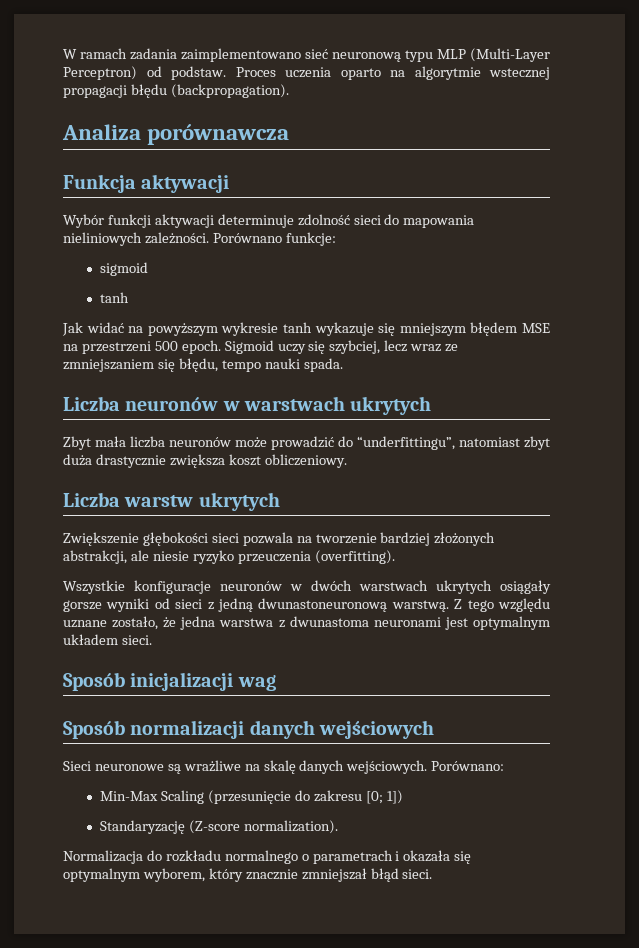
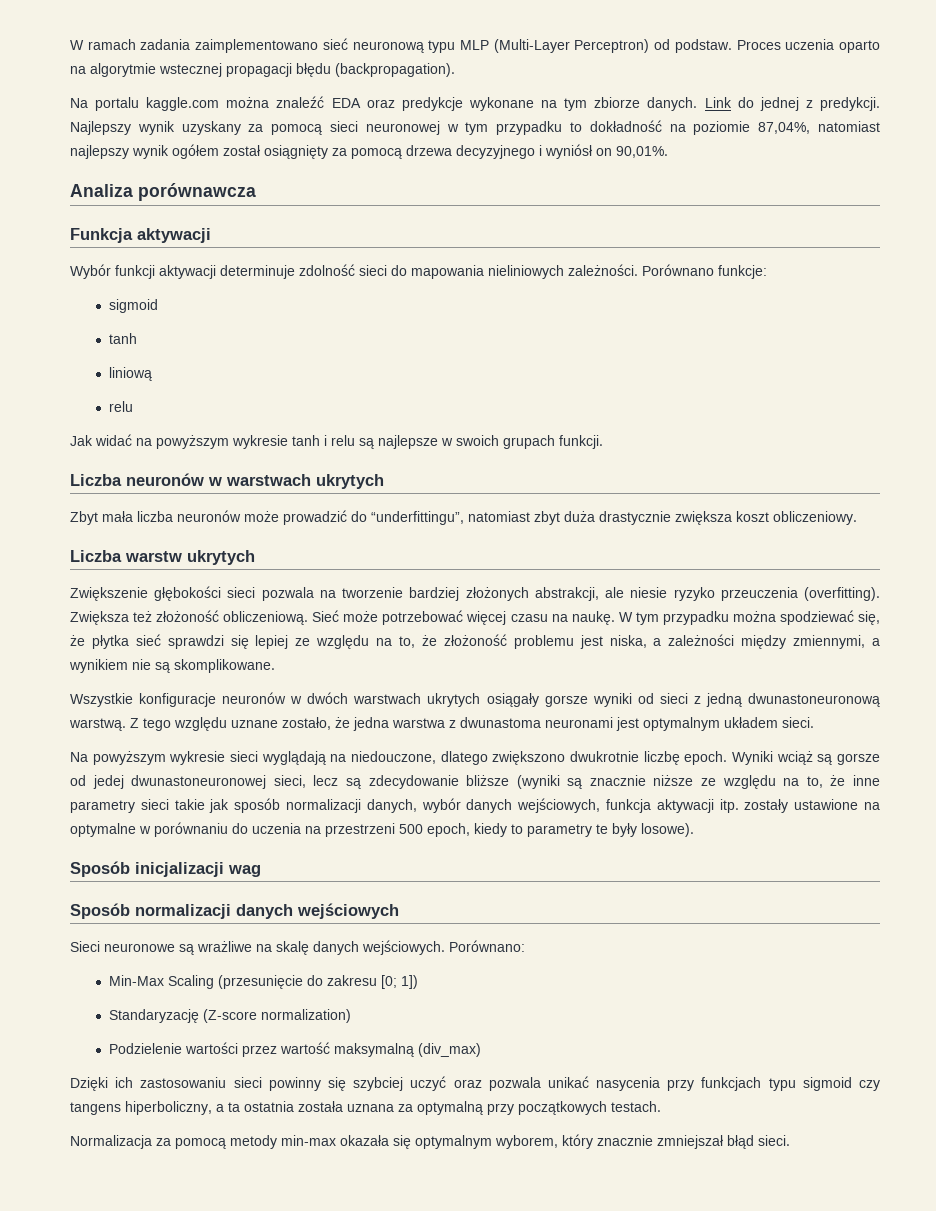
+ Na portalu kaggle.com można znaleźć EDA oraz predykcje wykonane na tym zbiorze danych. Link do jednej z predykcji. Najlepszy wynik uzyskany za pomocą sieci neuronowej w tym przypadku to dokładność na poziomie 87,04%, natomiast najlepszy wynik ogółem został osiągnięty za pomocą drzewa decyzyjnego i wyniósł on 90,01%.
+ liniową
+ relu
- Jak widać na powyższym wykresie tanh wykazuje się mniejszym błędem MSE na przestrzeni 500 epoch. Sigmoid uczy się szybciej, lecz wraz ze zmniejszaniem się błędu, tempo nauki spada.
+ Jak widać na powyższym wykresie tanh i relu są najlepsze w swoich grupach funkcji.
+ Zwiększa też złożoność obliczeniową. Sieć może potrzebować więcej czasu na naukę. W tym przypadku można spodziewać się, że płytka sieć sprawdzi się lepiej ze względu na to, że złożoność problemu jest niska, a zależności między zmiennymi, a wynikiem nie są skomplikowane.
+ Na powyższym wykresie sieci wyglądają na niedouczone, dlatego zwiększono dwukrotnie liczbę epoch. Wyniki wciąż są gorsze od jedej dwunastoneuronowej sieci, lecz są zdecydowanie bliższe (wyniki są znacznie niższe ze względu na to, że inne parametry sieci takie jak sposób normalizacji danych, wybór danych wejściowych, funkcja aktywacji itp. zostały ustawione na optymalne w porównaniu do uczenia na przestrzeni 500 epoch, kiedy to parametry te były losowe).
- Standaryzację (Z-score normalization).
- Normalizacja do rozkładu normalnego o parametrach i okazała się optymalnym wyborem, który znacznie zmniejszał błąd sieci.
+ Standaryzację (Z-score normalization)
+ Podzielenie wartości przez wartość maksymalną (div_max)
+ Dzięki ich zastosowaniu sieci powinny się szybciej uczyć oraz pozwala unikać nasycenia przy funkcjach typu sigmoid czy tangens hiperboliczny, a ta ostatnia została uznana za optymalną przy początkowych testach.
+ Normalizacja za pomocą metody min-max okazała się optymalnym wyborem, który znacznie zmniejszał błąd sieci.

